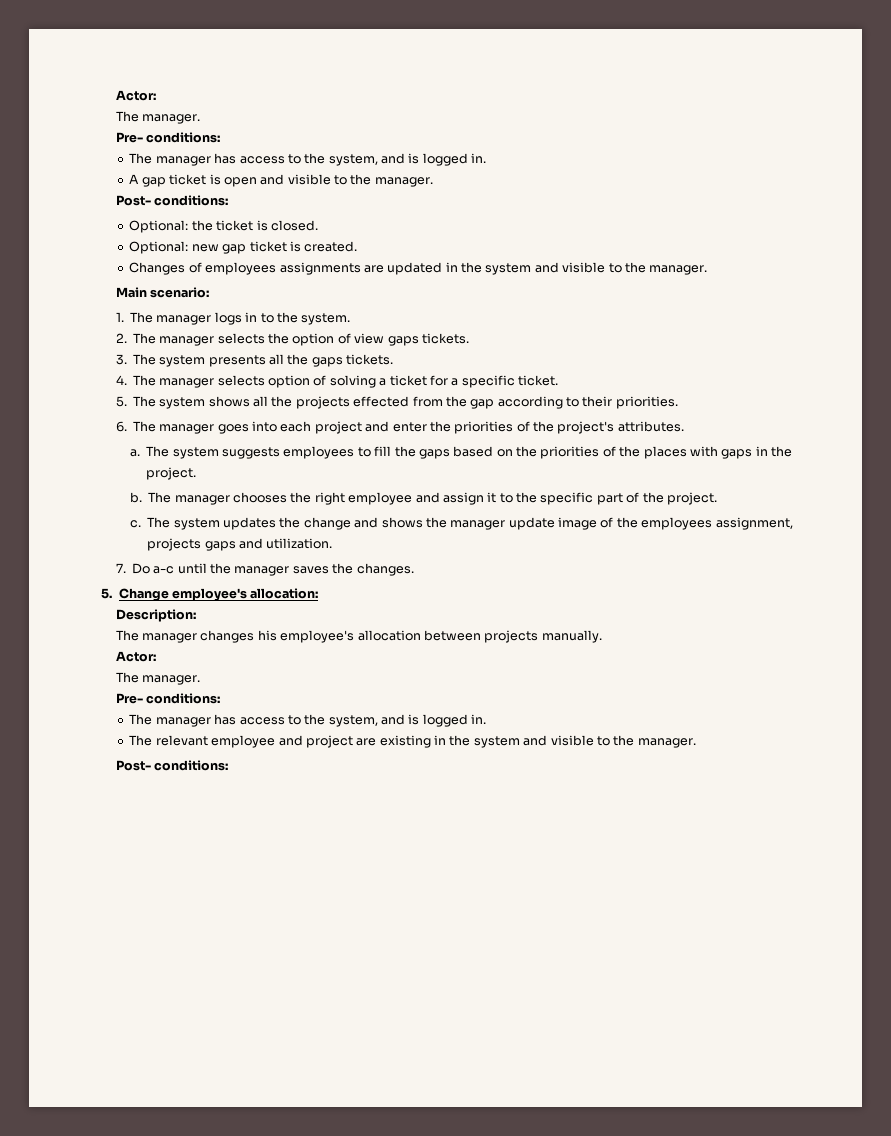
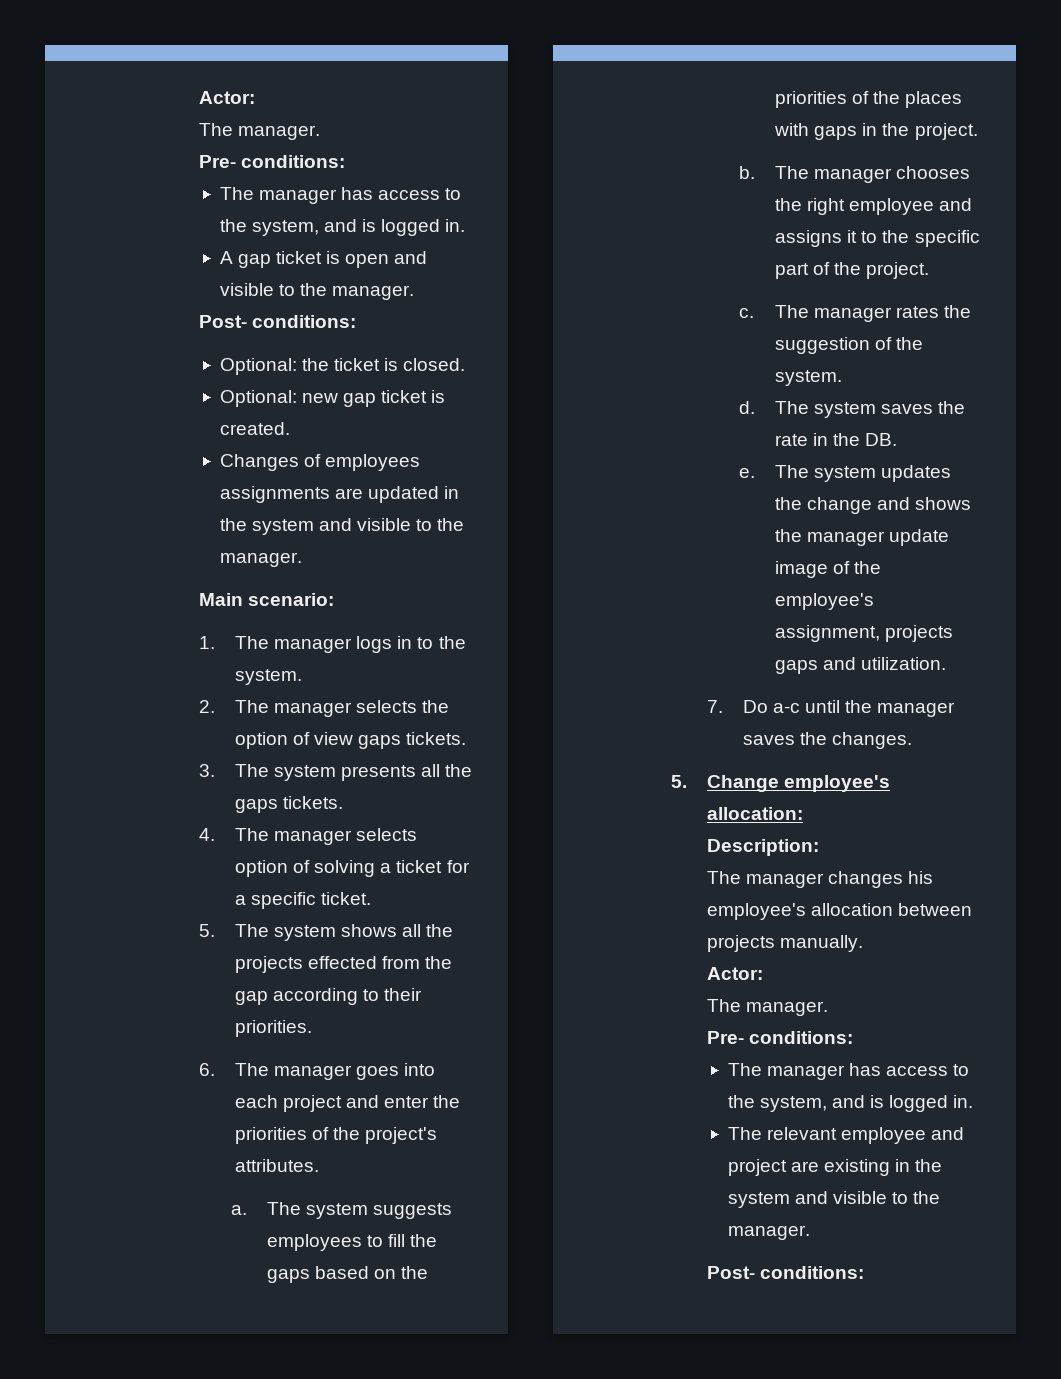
- The manager chooses the right employee and assign it to the specific part of the project.
+ The manager chooses the right employee and assigns it to the specific part of the project.
- The system updates the change and shows the manager update image of the employees assignment, projects gaps and utilization.
+ The manager rates the suggestion of the system.
+ d. The system saves the rate in the DB.
+ e. The system updates the change and shows the manager update image of the employee's assignment, projects gaps and utilization.

